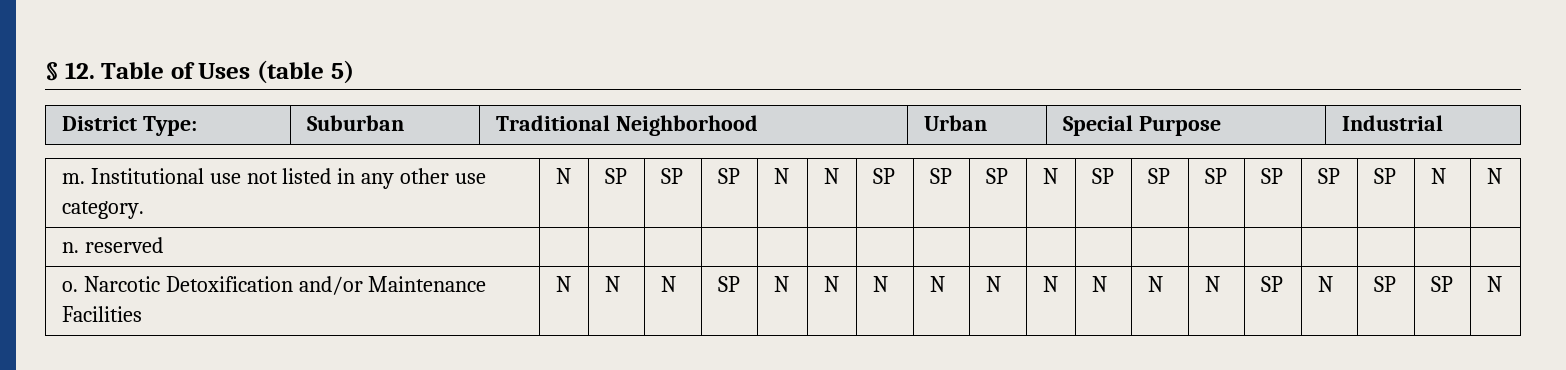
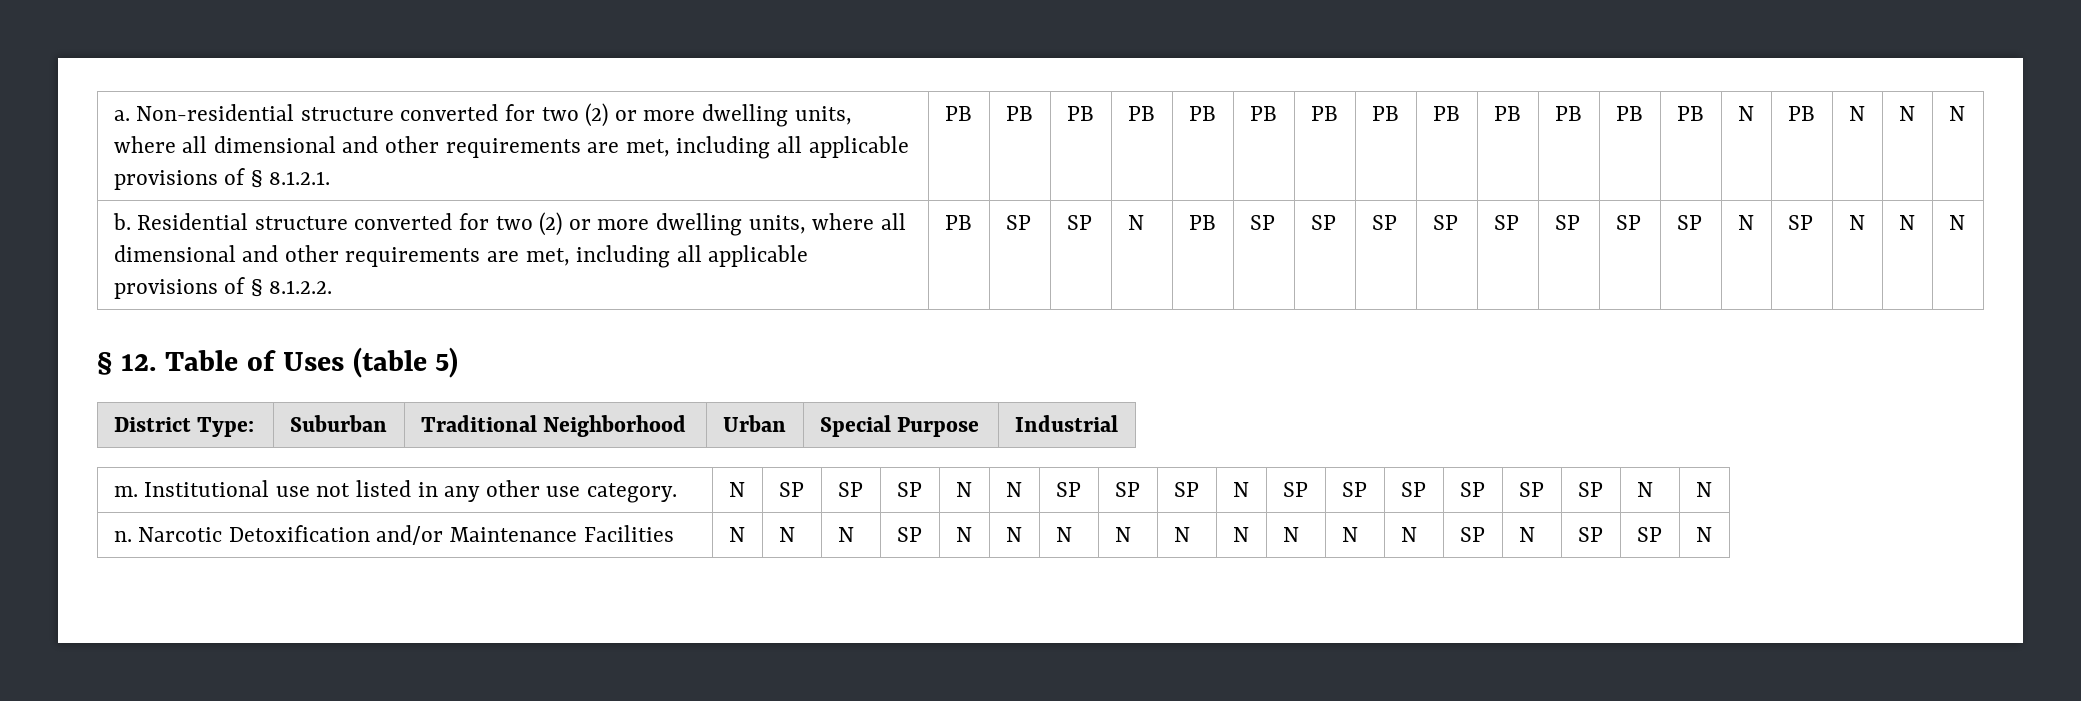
+ a. Non-residential structure converted for two (2) or more dwelling units, where all dimensional and other requirements are met, including all applicable provisions of § 8.1.2.1. | PB | PB | PB | PB | PB | PB | PB | PB | PB | PB | PB | PB | PB | N | PB | N | N | N
+ b. Residential structure converted for two (2) or more dwelling units, where all dimensional and other requirements are met, including all applicable provisions of § 8.1.2.2. | PB | SP | SP | N | PB | SP | SP | SP | SP | SP | SP | SP | SP | N | SP | N | N | N
- n. reserved | | | | | | | | | | | | | | | | | |
- o. Narcotic Detoxification and/or Maintenance Facilities | N | N | N | SP | N | N | N | N | N | N | N | N | N | SP | N | SP | SP | N
+ n. Narcotic Detoxification and/or Maintenance Facilities | N | N | N | SP | N | N | N | N | N | N | N | N | N | SP | N | SP | SP | N

